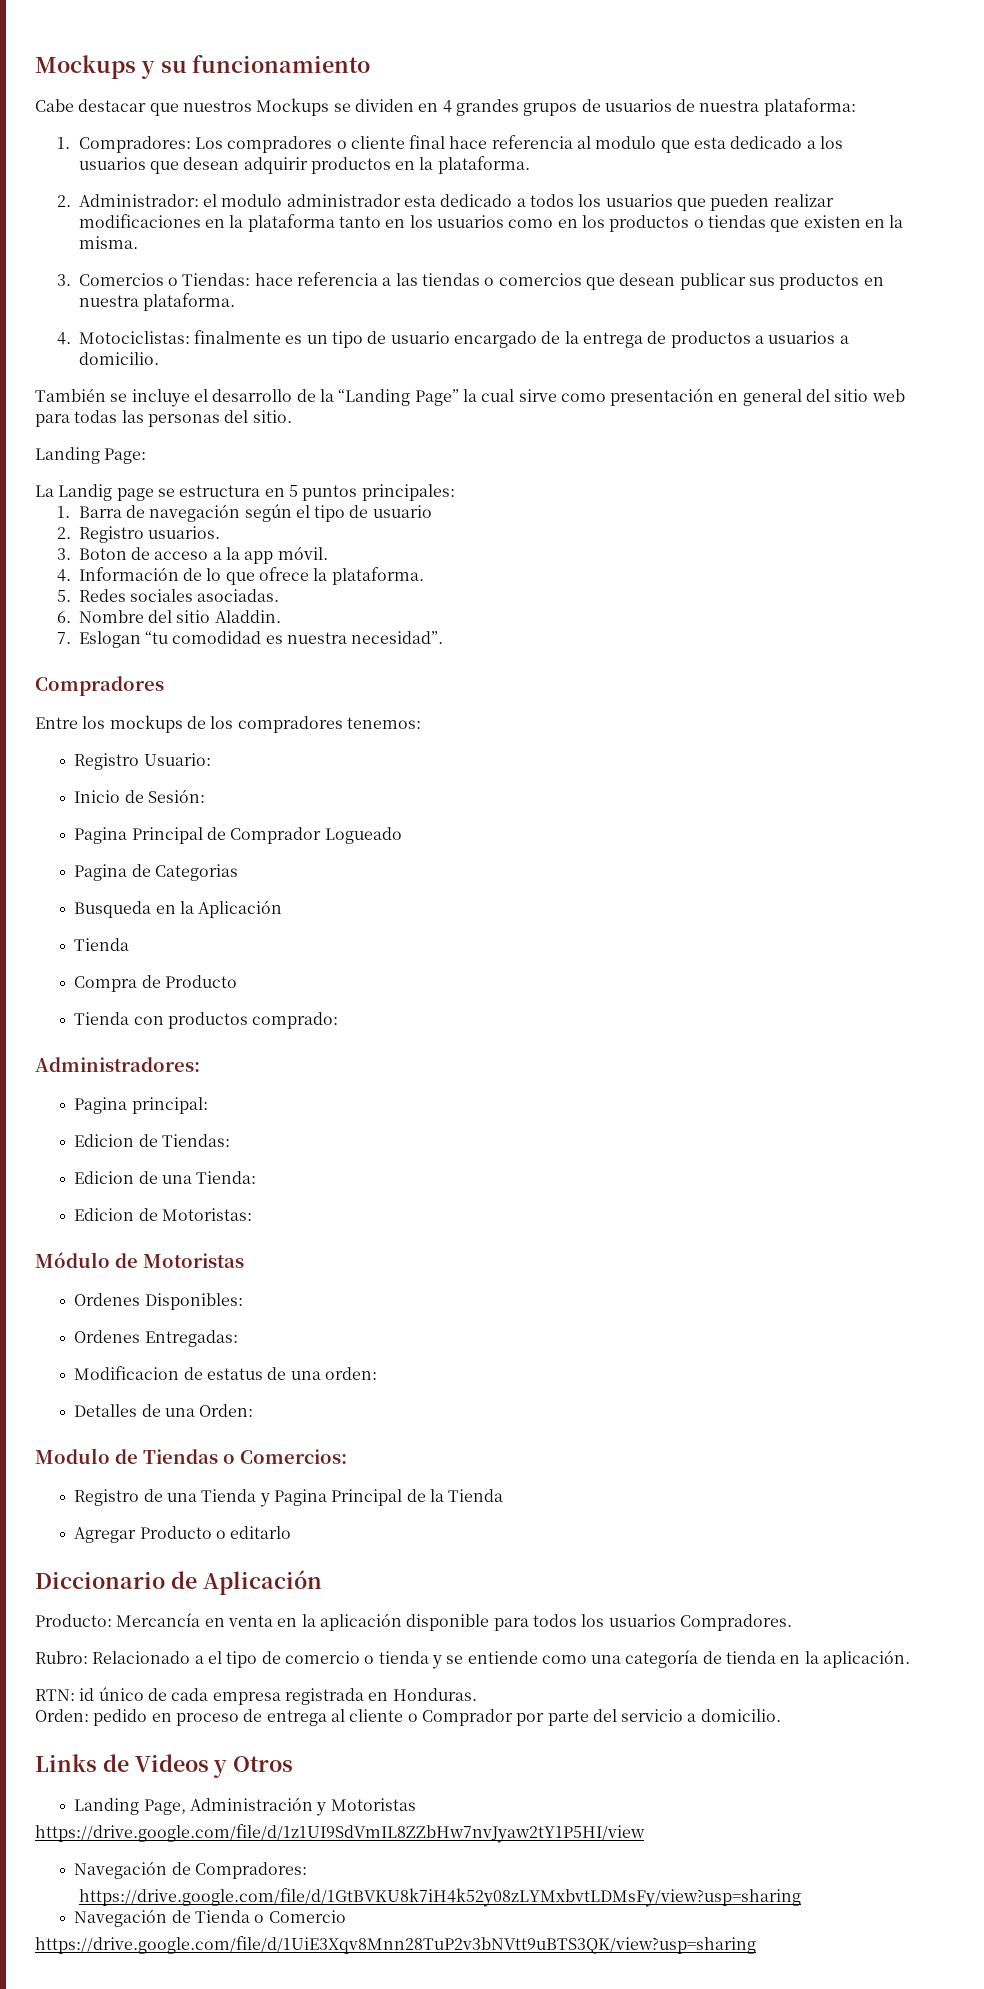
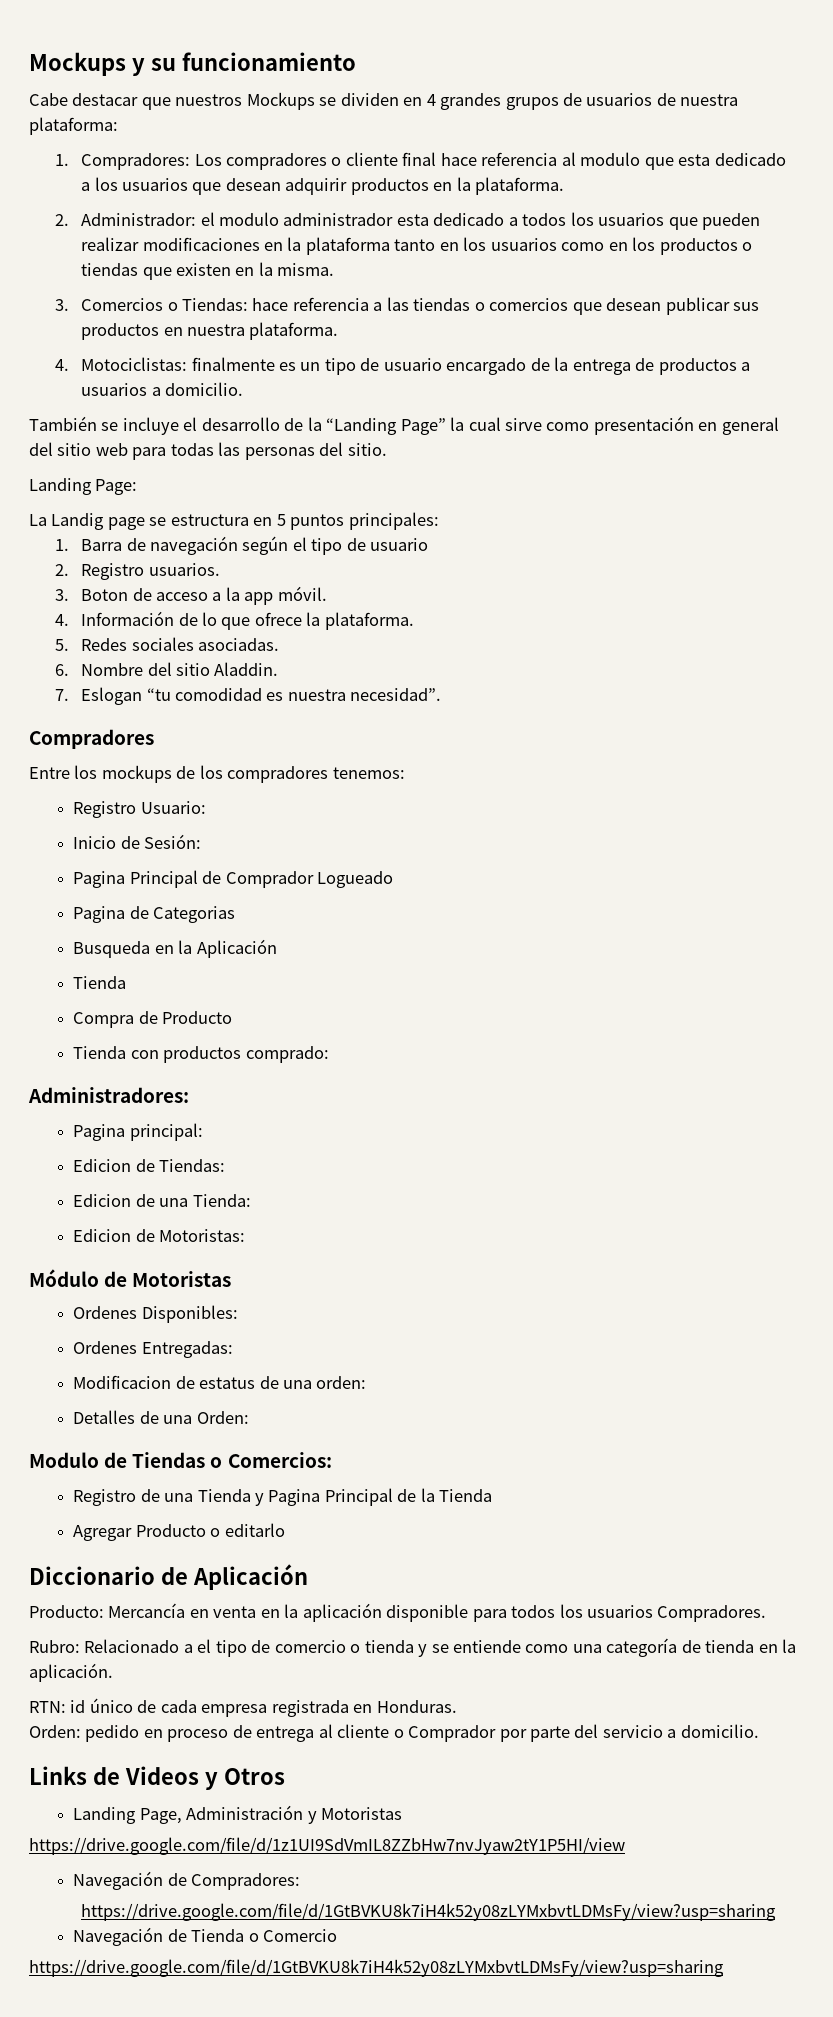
  Navegación de Tienda o Comercio
- https://drive.google.com/file/d/1UiE3Xqv8Mnn28TuP2v3bNVtt9uBTS3QK/view?usp=sharing
+ https://drive.google.com/file/d/1GtBVKU8k7iH4k52y08zLYMxbvtLDMsFy/view?usp=sharing

